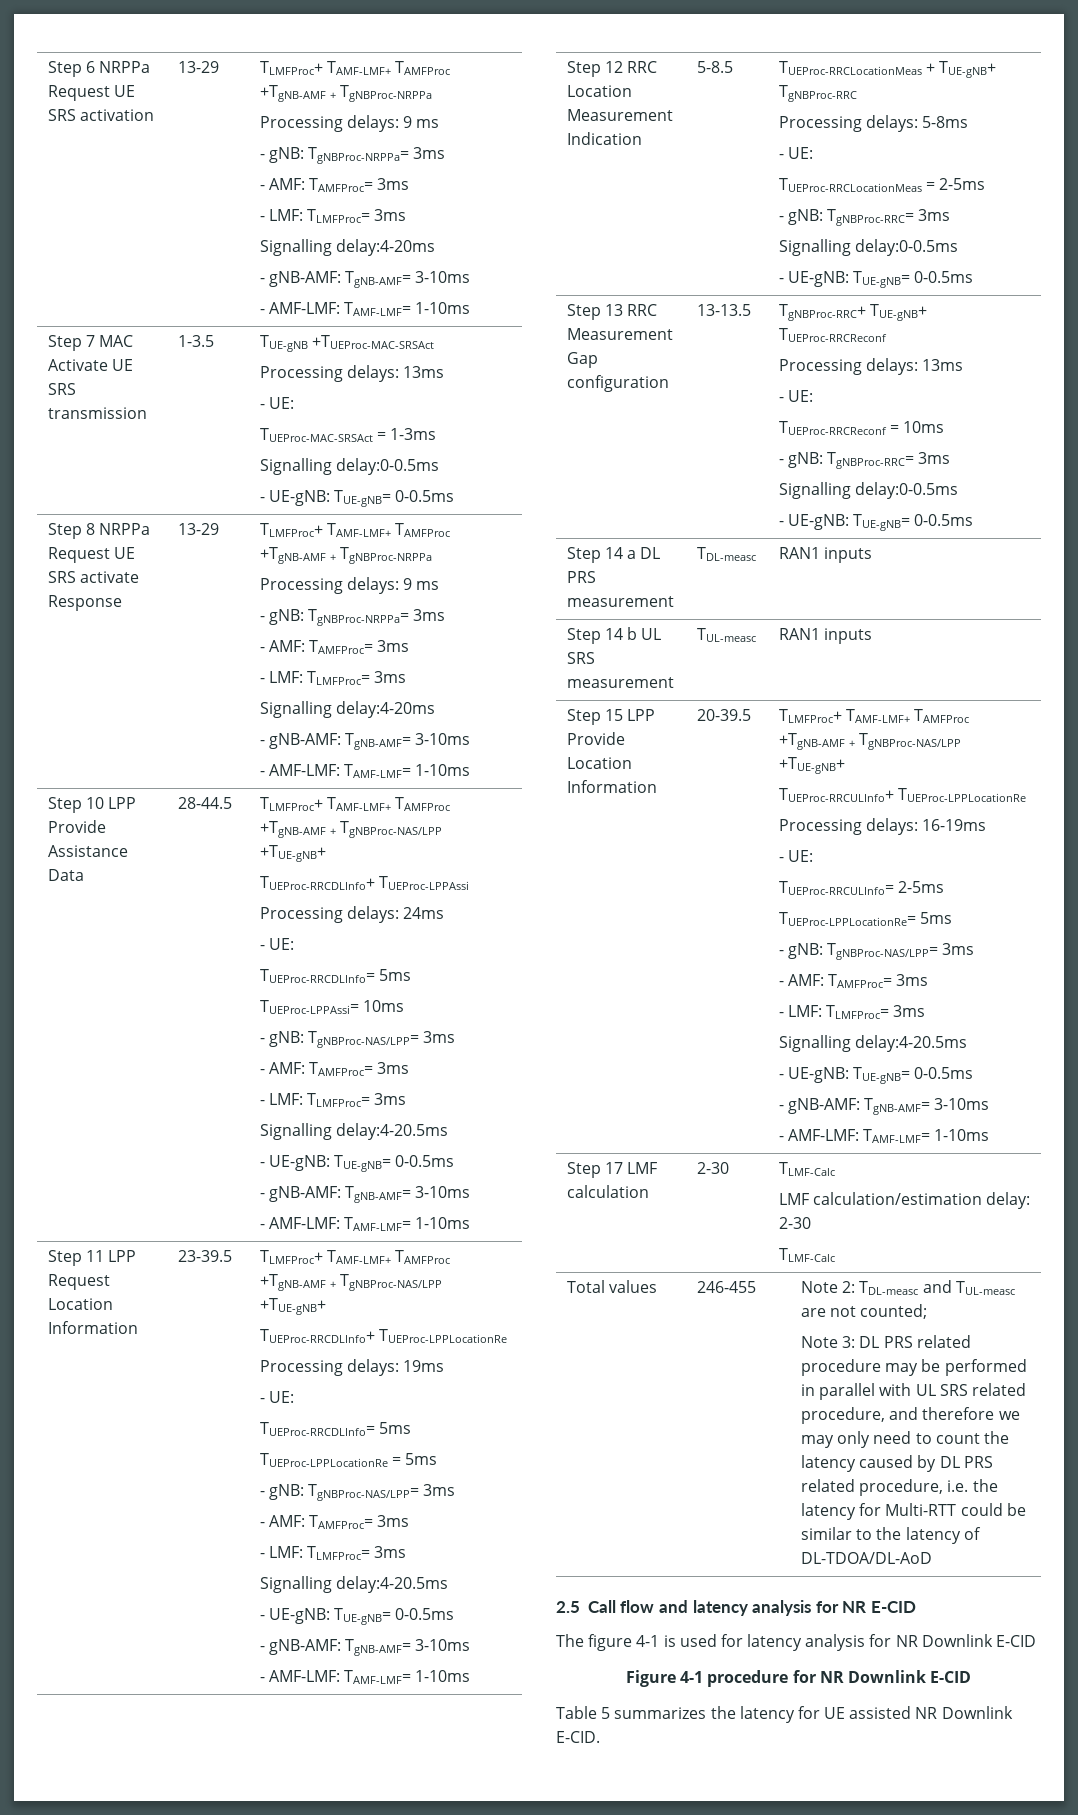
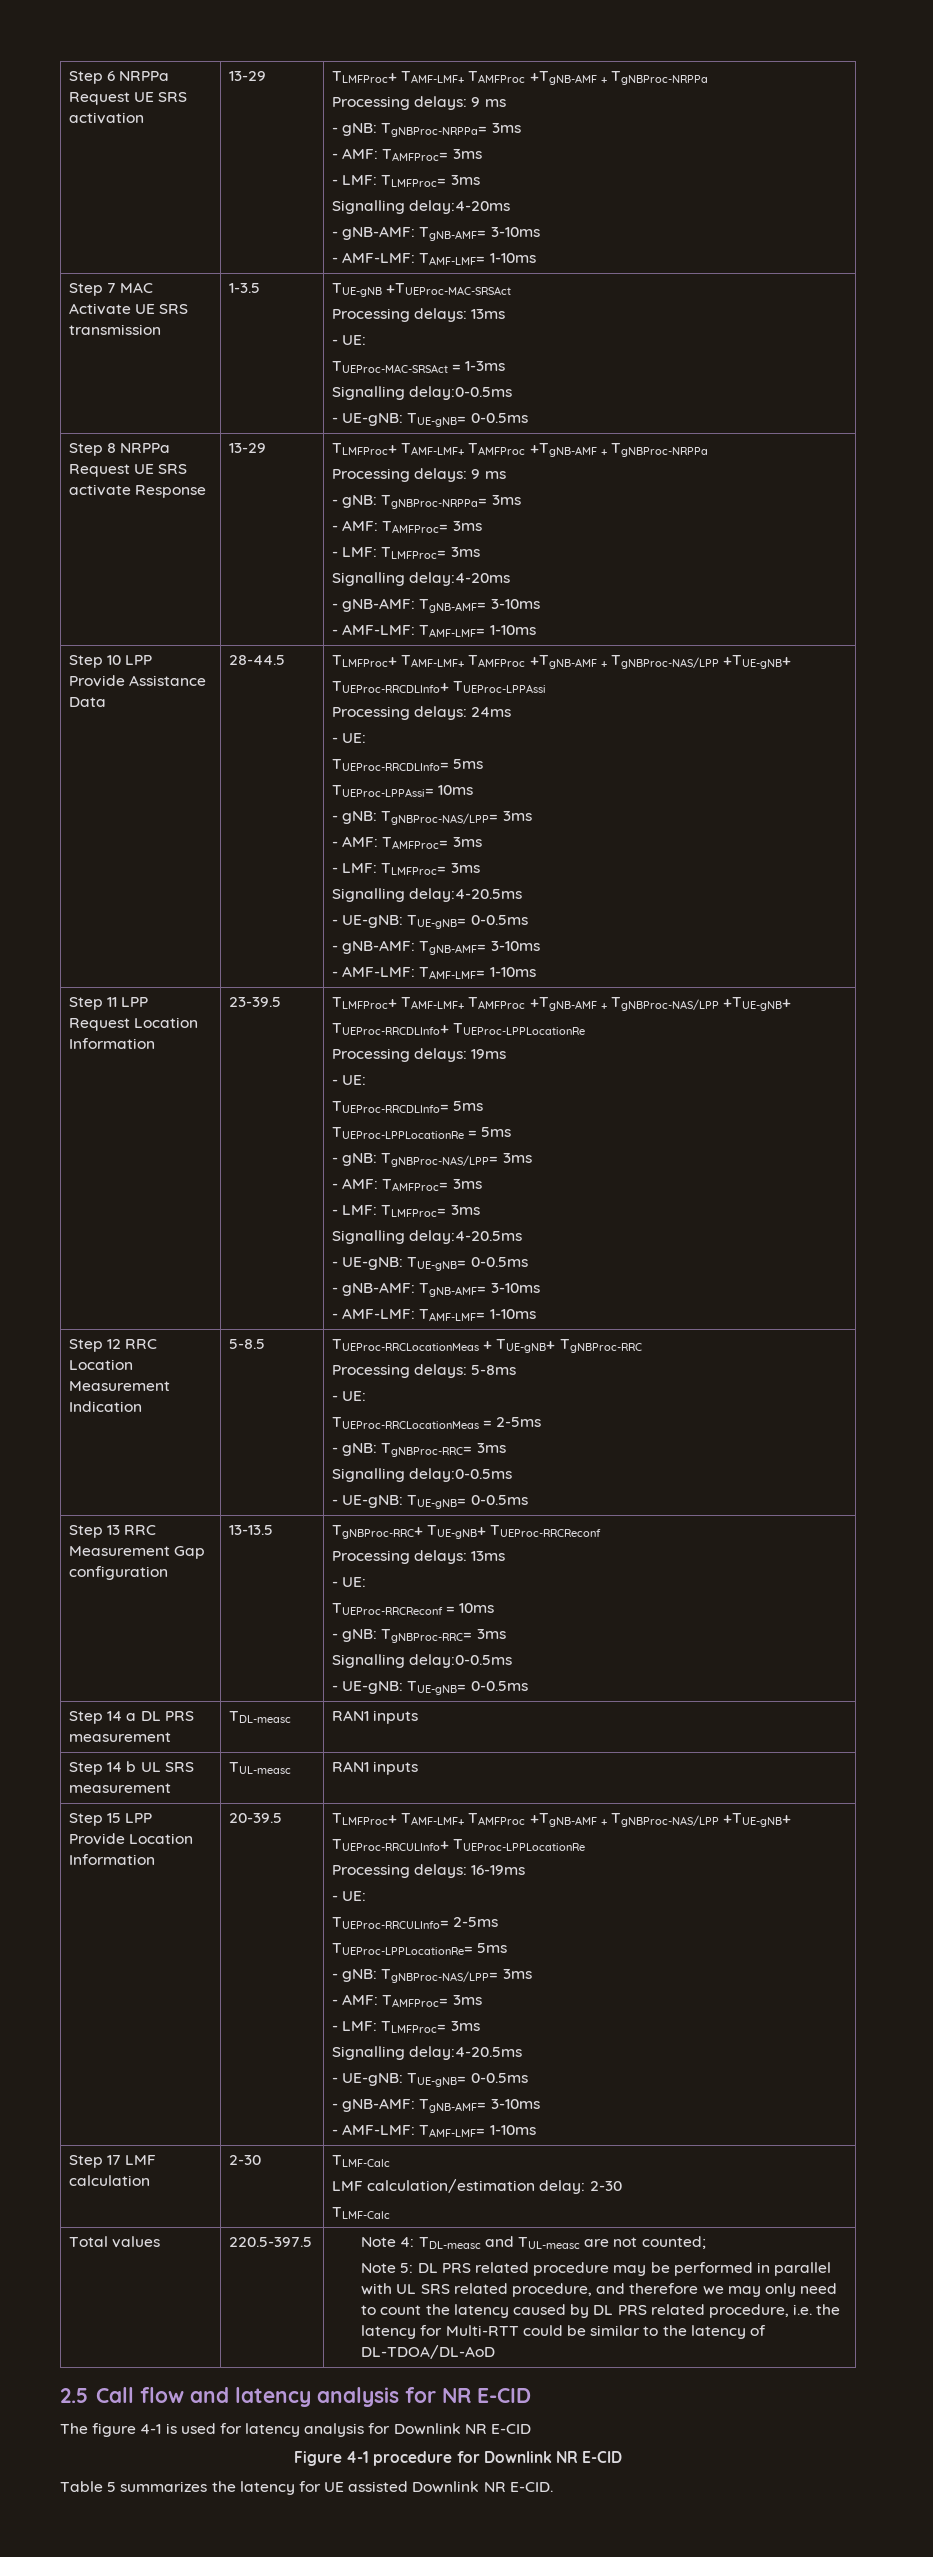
- 246-455 | Note 2: TDL-measc and TUL-measc are not counted;
+ 220.5-397.5 | Note 4: TDL-measc and TUL-measc are not counted;
- Note 3: DL PRS related procedure may be performed in parallel with UL SRS related procedure, and therefore we may only need to count the latency caused by DL PRS related procedure, i.e. the latency for Multi-RTT could be similar to the latency of DL-TDOA/DL-AoD
+ Note 5: DL PRS related procedure may be performed in parallel with UL SRS related procedure, and therefore we may only need to count the latency caused by DL PRS related procedure, i.e. the latency for Multi-RTT could be similar to the latency of DL-TDOA/DL-AoD
- The figure 4-1 is used for latency analysis for NR Downlink E-CID
+ The figure 4-1 is used for latency analysis for Downlink NR E-CID
- Figure 4-1 procedure for NR Downlink E-CID
+ Figure 4-1 procedure for Downlink NR E-CID
- Table 5 summarizes the latency for UE assisted NR Downlink E-CID.
+ Table 5 summarizes the latency for UE assisted Downlink NR E-CID.

